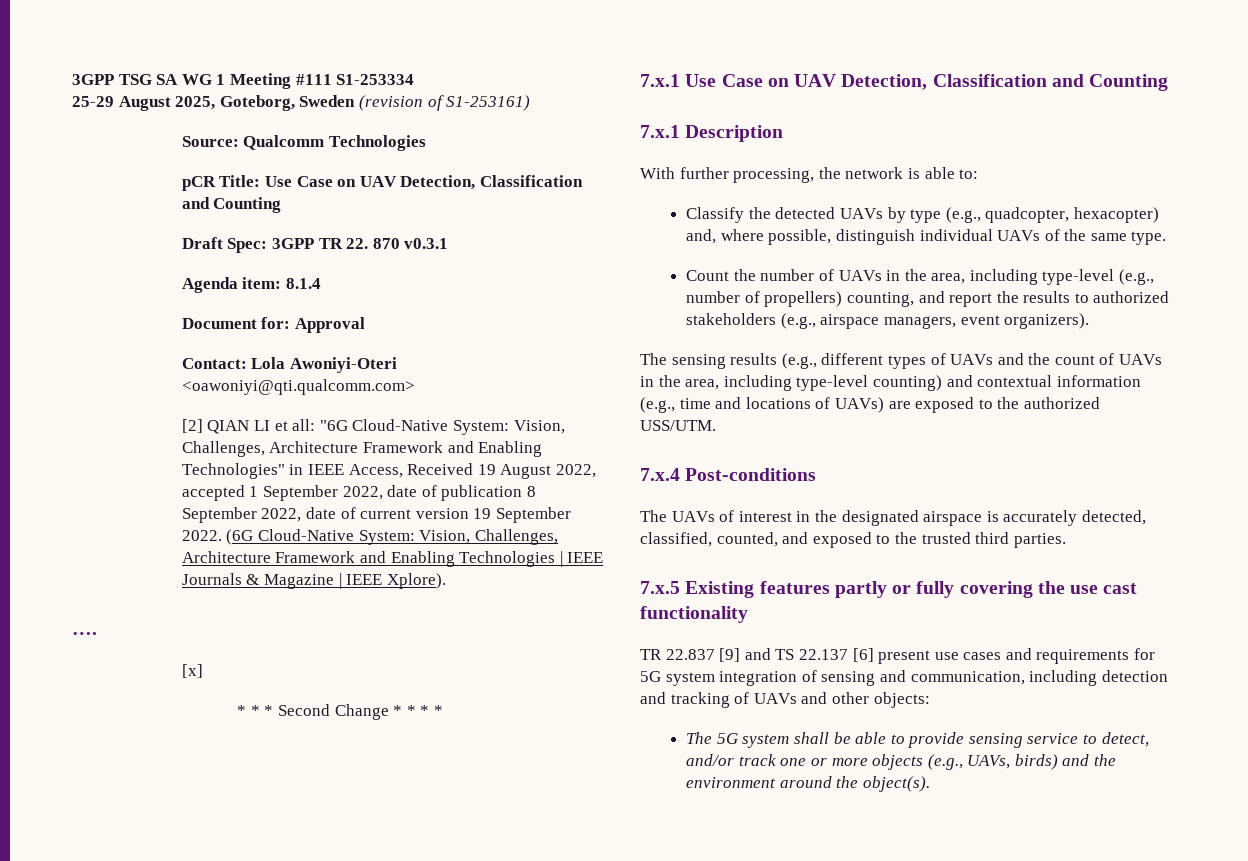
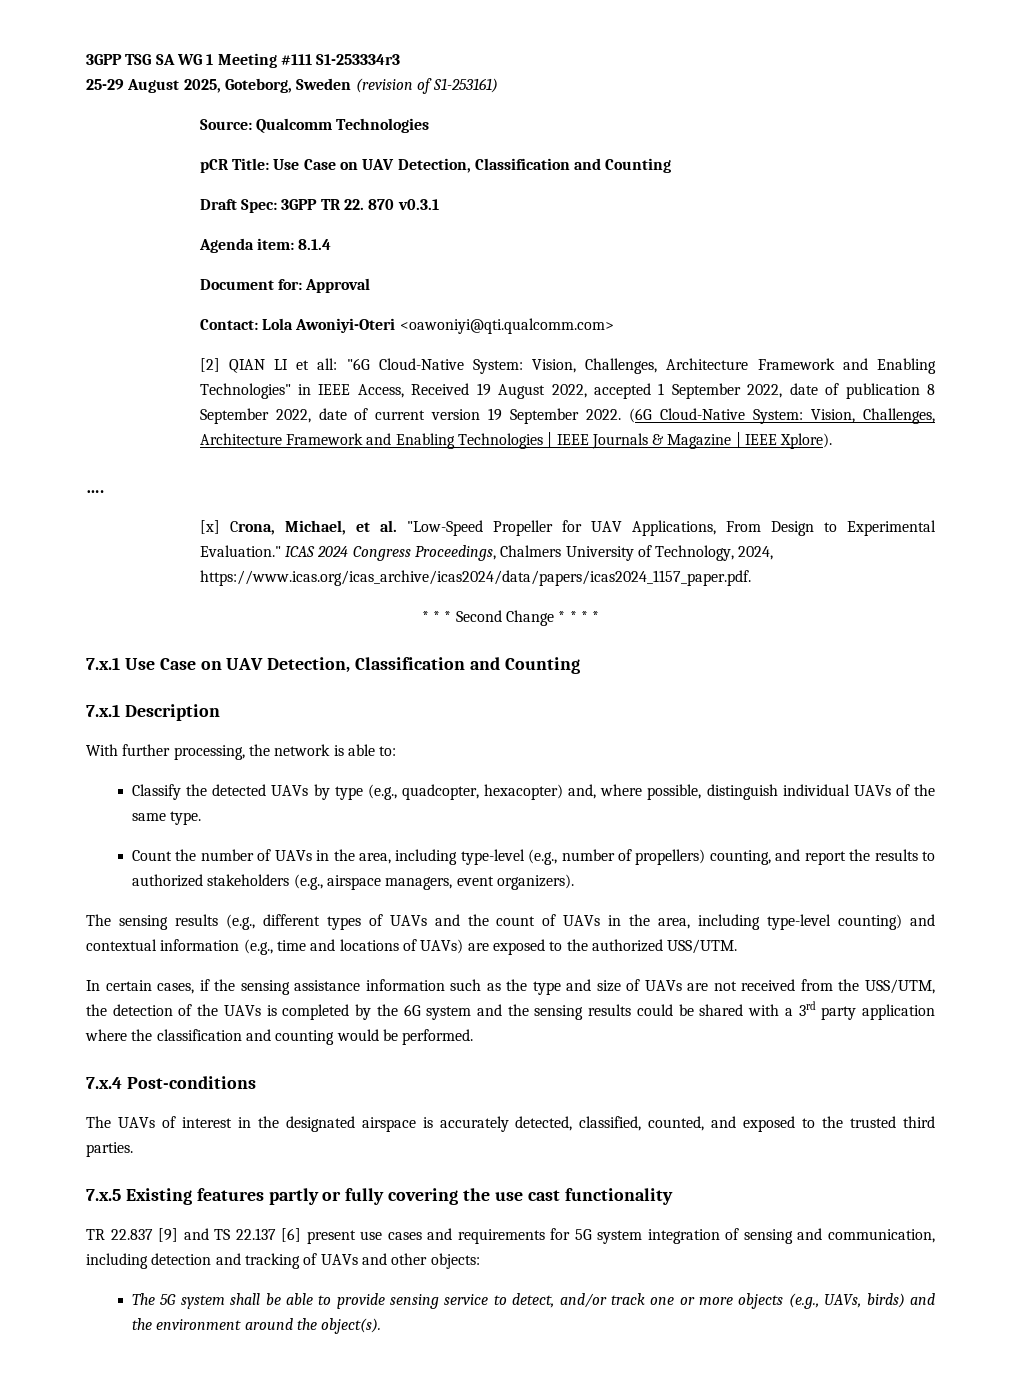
- 3GPP TSG SA WG 1 Meeting #111 S1-253334
+ 3GPP TSG SA WG 1 Meeting #111 S1-253334r3
- [x]
+ [x] Crona, Michael, et al. "Low-Speed Propeller for UAV Applications, From Design to Experimental Evaluation." ICAS 2024 Congress Proceedings, Chalmers University of Technology, 2024, https://www.icas.org/icas_archive/icas2024/data/papers/icas2024_1157_paper.pdf.
+ In certain cases, if the sensing assistance information such as the type and size of UAVs are not received from the USS/UTM, the detection of the UAVs is completed by the 6G system and the sensing results could be shared with a 3rd party application where the classification and counting would be performed.

